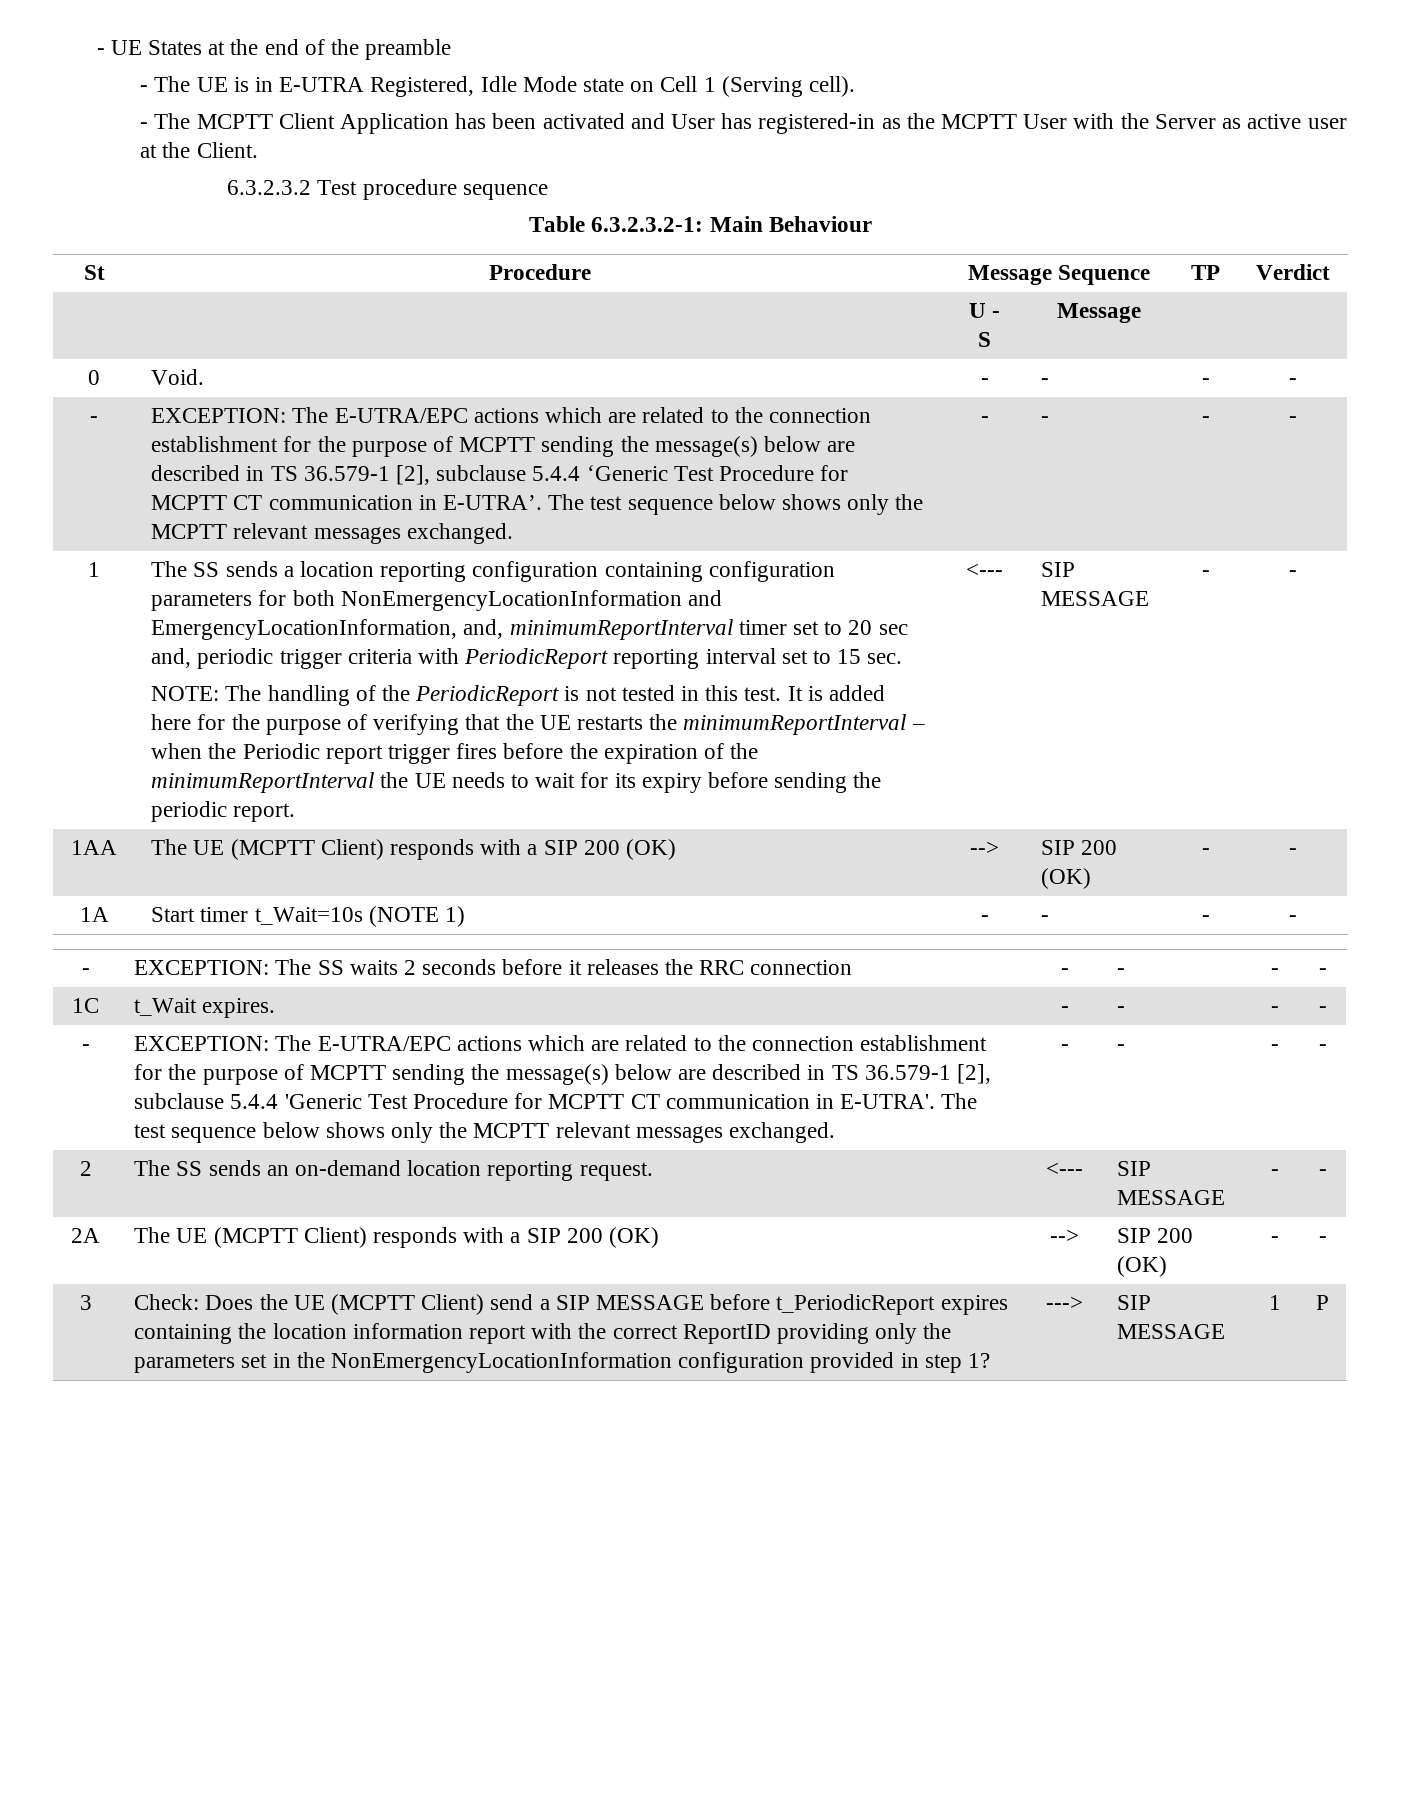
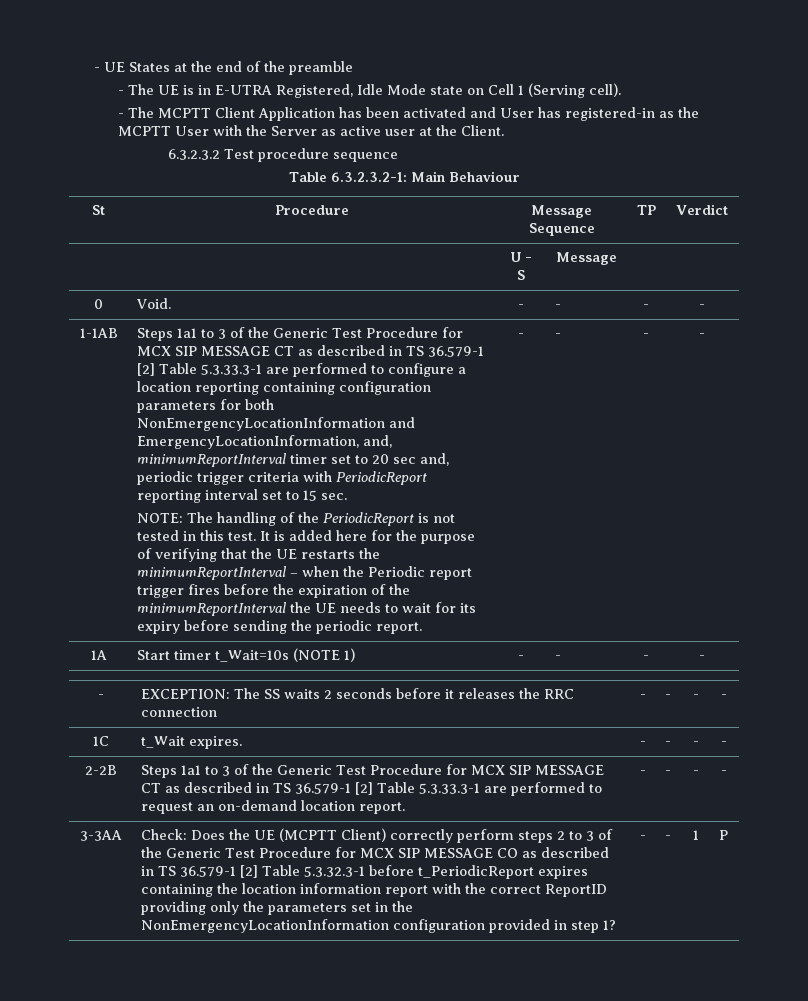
  0 | Void. | - | - | - | -
- - | EXCEPTION: The E-UTRA/EPC actions which are related to the connection establishment for the purpose of MCPTT sending the message(s) below are described in TS 36.579-1 [2], subclause 5.4.4 ‘Generic Test Procedure for MCPTT CT communication in E-UTRA’. The test sequence below shows only the MCPTT relevant messages exchanged. | - | - | - | -
- 1 | The SS sends a location reporting configuration containing configuration parameters for both NonEmergencyLocationInformation and EmergencyLocationInformation, and, minimumReportInterval timer set to 20 sec and, periodic trigger criteria with PeriodicReport reporting interval set to 15 sec.
+ 1-1AB | Steps 1a1 to 3 of the Generic Test Procedure for MCX SIP MESSAGE CT as described in TS 36.579-1 [2] Table 5.3.33.3-1 are performed to configure a location reporting containing configuration parameters for both NonEmergencyLocationInformation and EmergencyLocationInformation, and, minimumReportInterval timer set to 20 sec and, periodic trigger criteria with PeriodicReport reporting interval set to 15 sec.
- It is added here for the purpose of verifying that the UE restarts the minimumReportInterval – when the Periodic report trigger fires before the expiration of the minimumReportInterval the UE needs to wait for its expiry before sending the periodic report. | <--- | SIP MESSAGE | - | -
- 1AA | The UE (MCPTT Client) responds with a SIP 200 (OK) | --> | SIP 200 (OK) | - | -
+ It is added here for the purpose of verifying that the UE restarts the minimumReportInterval – when the Periodic report trigger fires before the expiration of the minimumReportInterval the UE needs to wait for its expiry before sending the periodic report. | - | - | - | -
  1C | t_Wait expires. | - | - | - | -
- - | EXCEPTION: The E-UTRA/EPC actions which are related to the connection establishment for the purpose of MCPTT sending the message(s) below are described in TS 36.579-1 [2], subclause 5.4.4 'Generic Test Procedure for MCPTT CT communication in E-UTRA'. The test sequence below shows only the MCPTT relevant messages exchanged. | - | - | - | -
- 2 | The SS sends an on-demand location reporting request. | <--- | SIP MESSAGE | - | -
- 2A | The UE (MCPTT Client) responds with a SIP 200 (OK) | --> | SIP 200 (OK) | - | -
- 3
+ 2-2B | Steps 1a1 to 3 of the Generic Test Procedure for MCX SIP MESSAGE CT as described in TS 36.579-1 [2] Table 5.3.33.3-1 are performed to request an on-demand location report. | - | - | - | -
+ 3-3AA
- Check: Does the UE (MCPTT Client) send a SIP MESSAGE before t_PeriodicReport expires containing the location information report with the correct ReportID providing only the parameters set in the NonEmergencyLocationInformation configuration provided in step 1? | ---> | SIP MESSAGE
+ Check: Does the UE (MCPTT Client) correctly perform steps 2 to 3 of the Generic Test Procedure for MCX SIP MESSAGE CO as described in TS 36.579-1 [2] Table 5.3.32.3-1 before t_PeriodicReport expires containing the location information report with the correct ReportID providing only the parameters set in the NonEmergencyLocationInformation configuration provided in step 1? | - | -

